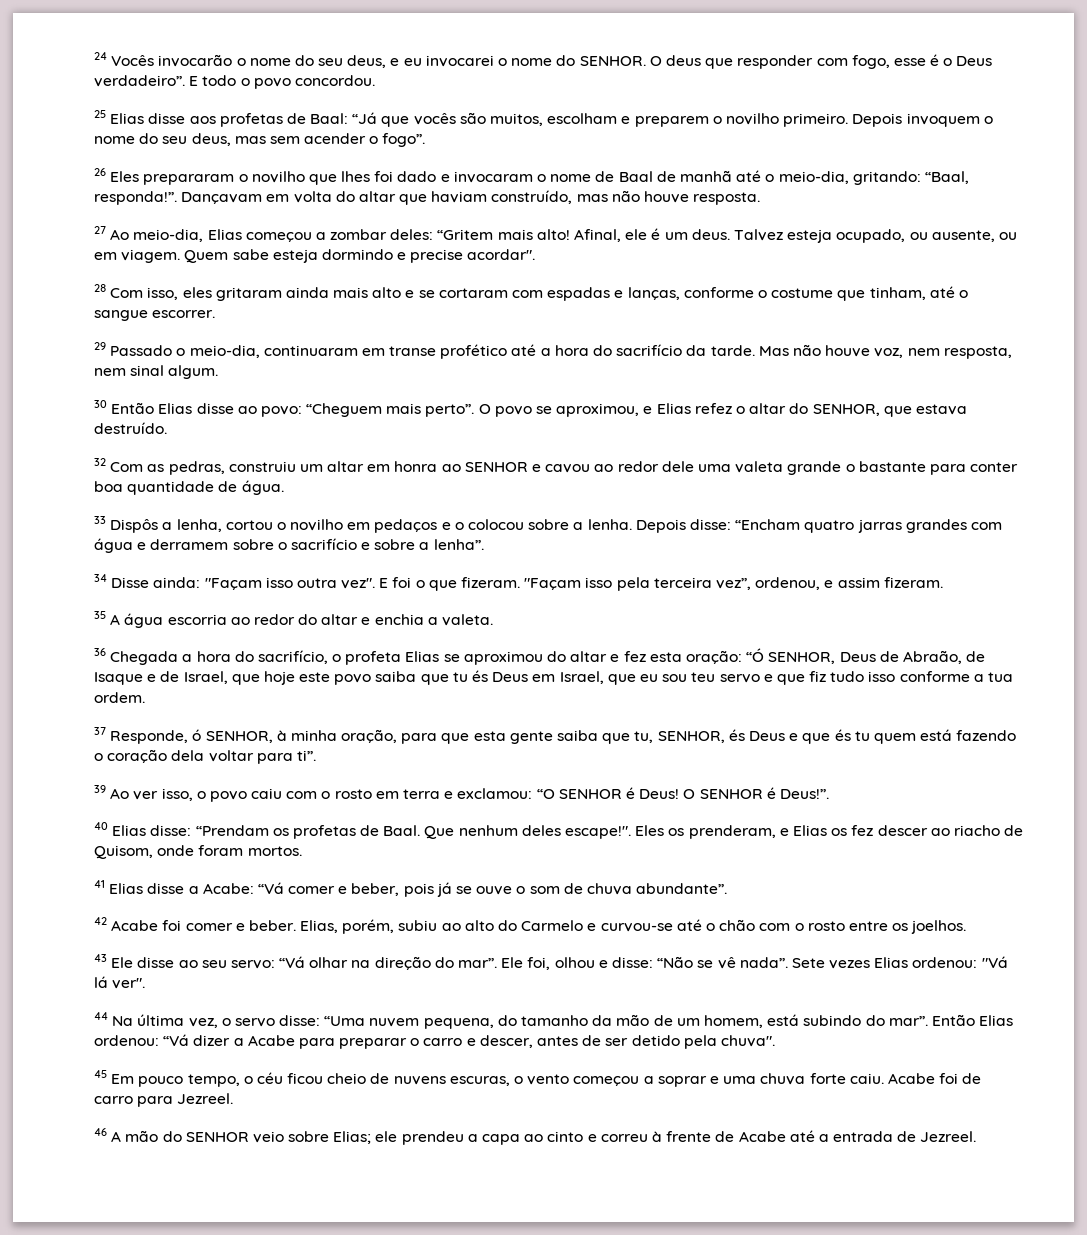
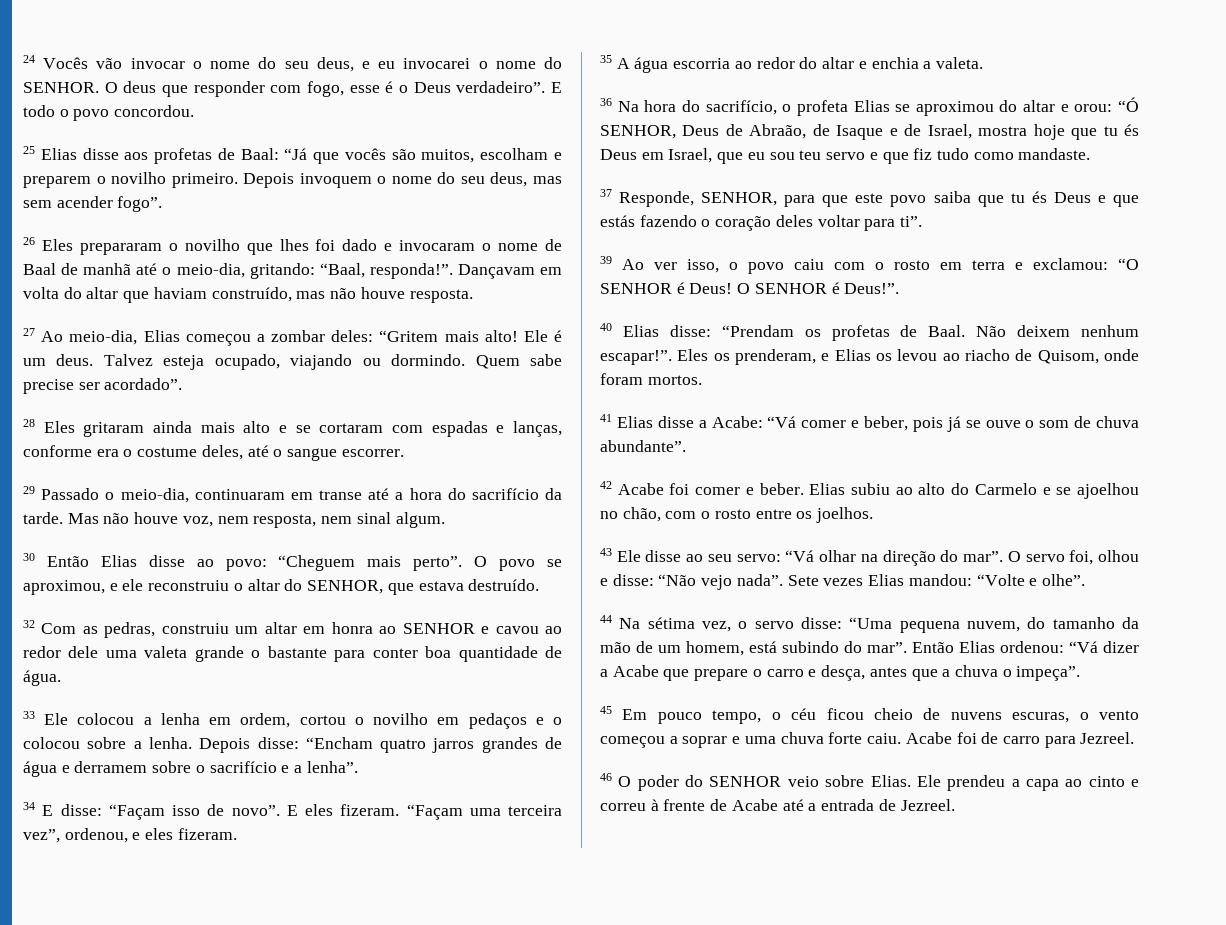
- 24 Vocês invocarão o nome do seu deus, e eu invocarei o nome do SENHOR.
+ 24 Vocês vão invocar o nome do seu deus, e eu invocarei o nome do SENHOR.
- Depois invoquem o nome do seu deus, mas sem acender o fogo”.
+ Depois invoquem o nome do seu deus, mas sem acender fogo”.
- Afinal, ele é um deus.
+ Ele é um deus.
- Talvez esteja ocupado, ou ausente, ou em viagem. Quem sabe esteja dormindo e precise acordar".
- 28 Com isso, eles gritaram ainda mais alto e se cortaram com espadas e lanças, conforme o costume que tinham, até o sangue escorrer.
+ Talvez esteja ocupado, viajando ou dormindo. Quem sabe precise ser acordado”.
+ 28 Eles gritaram ainda mais alto e se cortaram com espadas e lanças, conforme era o costume deles, até o sangue escorrer.
- 29 Passado o meio-dia, continuaram em transe profético até a hora do sacrifício da tarde.
+ 29 Passado o meio-dia, continuaram em transe até a hora do sacrifício da tarde.
- O povo se aproximou, e Elias refez o altar do SENHOR, que estava destruído.
+ O povo se aproximou, e ele reconstruiu o altar do SENHOR, que estava destruído.
- 33 Dispôs a lenha, cortou o novilho em pedaços e o colocou sobre a lenha.
+ 33 Ele colocou a lenha em ordem, cortou o novilho em pedaços e o colocou sobre a lenha.
- Depois disse: “Encham quatro jarras grandes com água e derramem sobre o sacrifício e sobre a lenha”.
+ Depois disse: “Encham quatro jarros grandes de água e derramem sobre o sacrifício e a lenha”.
- 34 Disse ainda: "Façam isso outra vez". E foi o que fizeram. "Façam isso pela terceira vez”, ordenou, e assim fizeram.
+ 34 E disse: “Façam isso de novo”. E eles fizeram. “Façam uma terceira vez”, ordenou, e eles fizeram.
- 36 Chegada a hora do sacrifício, o profeta Elias se aproximou do altar e fez esta oração: “Ó SENHOR, Deus de Abraão, de Isaque e de Israel, que hoje este povo saiba que tu és Deus em Israel, que eu sou teu servo e que fiz tudo isso conforme a tua ordem.
- 37 Responde, ó SENHOR, à minha oração, para que esta gente saiba que tu, SENHOR, és Deus e que és tu quem está fazendo o coração dela voltar para ti”.
+ 36 Na hora do sacrifício, o profeta Elias se aproximou do altar e orou: “Ó SENHOR, Deus de Abraão, de Isaque e de Israel, mostra hoje que tu és Deus em Israel, que eu sou teu servo e que fiz tudo como mandaste.
+ 37 Responde, SENHOR, para que este povo saiba que tu és Deus e que estás fazendo o coração deles voltar para ti”.
- Que nenhum deles escape!".
+ Não deixem nenhum escapar!”.
- Eles os prenderam, e Elias os fez descer ao riacho de Quisom, onde foram mortos.
+ Eles os prenderam, e Elias os levou ao riacho de Quisom, onde foram mortos.
- Elias, porém, subiu ao alto do Carmelo e curvou-se até o chão com o rosto entre os joelhos.
+ Elias subiu ao alto do Carmelo e se ajoelhou no chão, com o rosto entre os joelhos.
- Ele foi, olhou e disse: “Não se vê nada”.
+ O servo foi, olhou e disse: “Não vejo nada”.
- Sete vezes Elias ordenou: "Vá lá ver".
+ Sete vezes Elias mandou: “Volte e olhe”.
- 44 Na última vez, o servo disse: “Uma nuvem pequena, do tamanho da mão de um homem, está subindo do mar”.
+ 44 Na sétima vez, o servo disse: “Uma pequena nuvem, do tamanho da mão de um homem, está subindo do mar”.
- Então Elias ordenou: “Vá dizer a Acabe para preparar o carro e descer, antes de ser detido pela chuva".
+ Então Elias ordenou: “Vá dizer a Acabe que prepare o carro e desça, antes que a chuva o impeça”.
- 46 A mão do SENHOR veio sobre Elias; ele prendeu a capa ao cinto e correu à frente de Acabe até a entrada de Jezreel.
+ 46 O poder do SENHOR veio sobre Elias. Ele prendeu a capa ao cinto e correu à frente de Acabe até a entrada de Jezreel.

